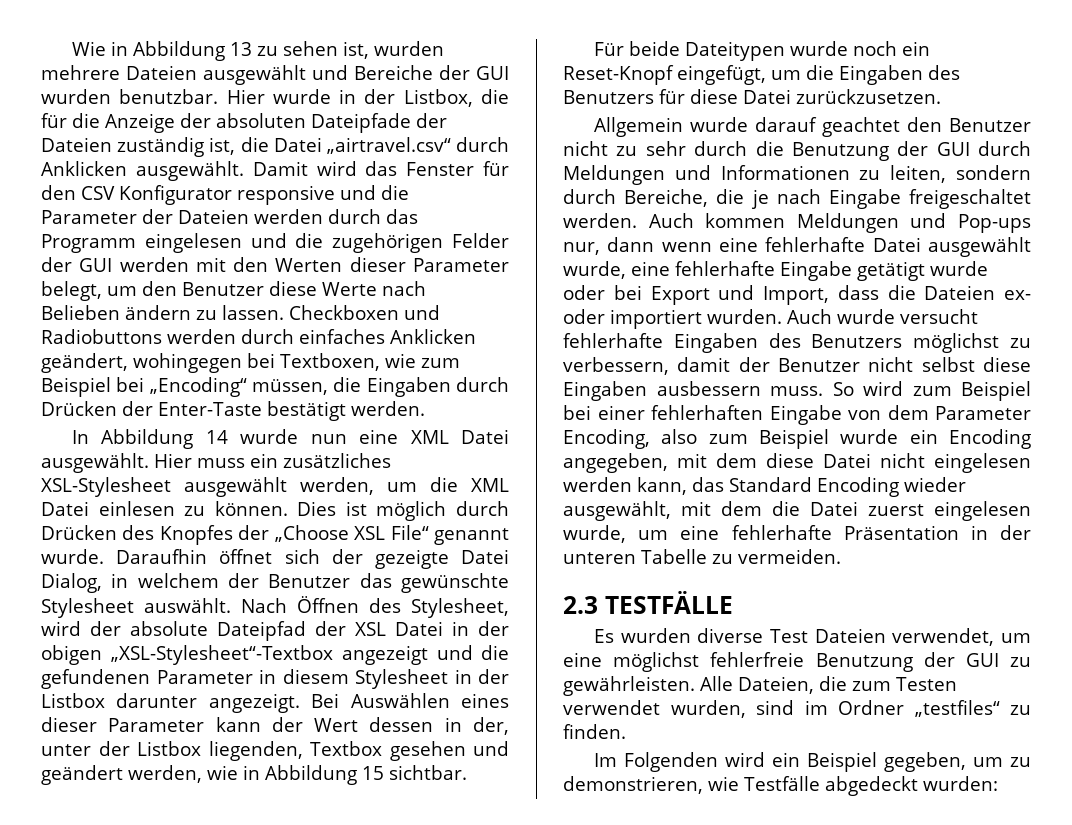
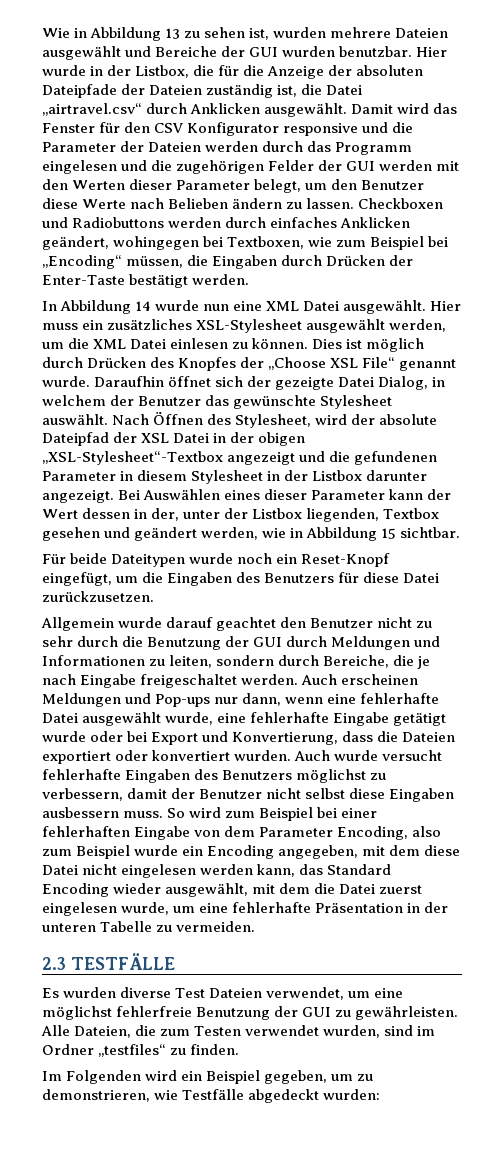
- Auch kommen Meldungen und Pop-ups nur, dann wenn eine fehlerhafte Datei ausgewählt wurde, eine fehlerhafte Eingabe getätigt wurde oder bei Export und Import, dass die Dateien ex- oder importiert wurden.
+ Auch erscheinen Meldungen und Pop-ups nur dann, wenn eine fehlerhafte Datei ausgewählt wurde, eine fehlerhafte Eingabe getätigt wurde oder bei Export und Konvertierung, dass die Dateien exportiert oder konvertiert wurden.

